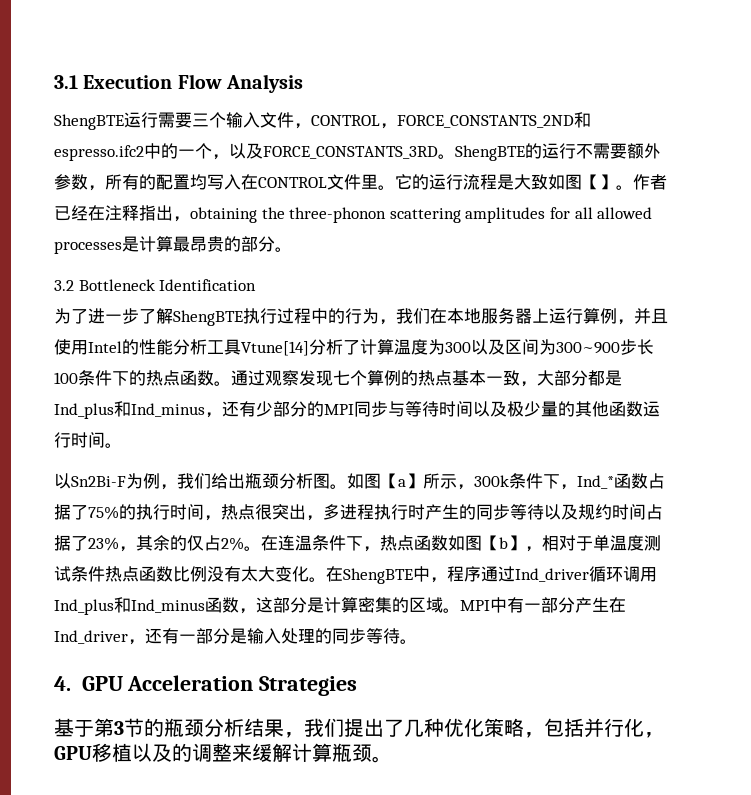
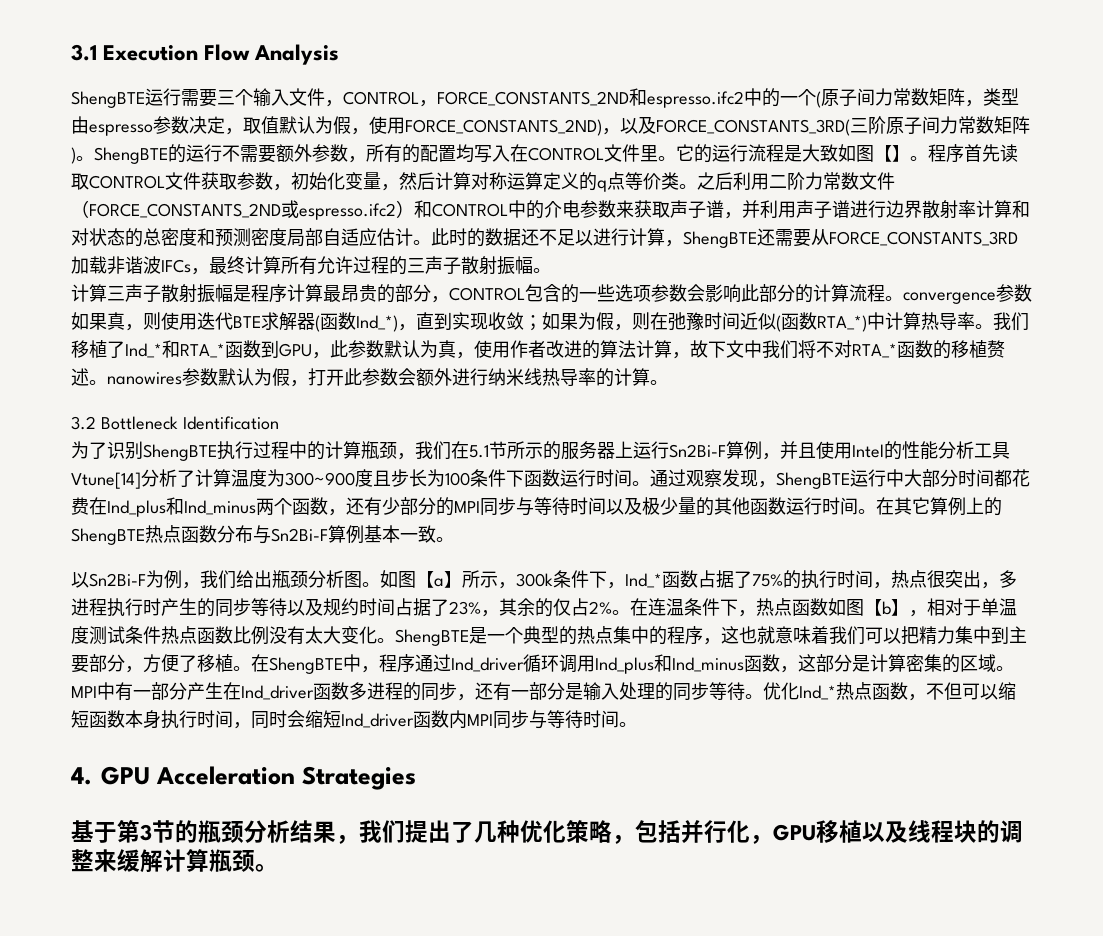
- ShengBTE运行需要三个输入文件，CONTROL，FORCE_CONSTANTS_2ND和espresso.ifc2中的一个，以及FORCE_CONSTANTS_3RD。
+ ShengBTE运行需要三个输入文件，CONTROL，FORCE_CONSTANTS_2ND和espresso.ifc2中的一个(原子间力常数矩阵，类型由espresso参数决定，取值默认为假，使用FORCE_CONSTANTS_2ND)，以及FORCE_CONSTANTS_3RD(三阶原子间力常数矩阵)。
- 作者已经在注释指出，obtaining the three-phonon scattering amplitudes for all allowed processes是计算最昂贵的部分。
+ 程序首先读取CONTROL文件获取参数，初始化变量，然后计算对称运算定义的q点等价类。之后利用二阶力常数文件（FORCE_CONSTANTS_2ND或espresso.ifc2）和CONTROL中的介电参数来获取声子谱，并利用声子谱进行边界散射率计算和对状态的总密度和预测密度局部自适应估计。此时的数据还不足以进行计算，ShengBTE还需要从FORCE_CONSTANTS_3RD加载非谐波IFCs，最终计算所有允许过程的三声子散射振幅。
+ 计算三声子散射振幅是程序计算最昂贵的部分，CONTROL包含的一些选项参数会影响此部分的计算流程。convergence参数如果真，则使用迭代BTE求解器(函数Ind_*)，直到实现收敛；如果为假，则在弛豫时间近似(函数RTA_*)中计算热导率。我们移植了Ind_*和RTA_*函数到GPU，此参数默认为真，使用作者改进的算法计算，故下文中我们将不对RTA_*函数的移植赘述。nanowires参数默认为假，打开此参数会额外进行纳米线热导率的计算。
- 为了进一步了解ShengBTE执行过程中的行为，我们在本地服务器上运行算例，并且使用Intel的性能分析工具Vtune[14]分析了计算温度为300以及区间为300~900步长100条件下的热点函数。通过观察发现七个算例的热点基本一致，大部分都是Ind_plus和Ind_minus，还有少部分的MPI同步与等待时间以及极少量的其他函数运行时间。
+ 为了识别ShengBTE执行过程中的计算瓶颈，我们在5.1节所示的服务器上运行Sn2Bi-F算例，并且使用Intel的性能分析工具Vtune[14]分析了计算温度为300~900度且步长为100条件下函数运行时间。通过观察发现，ShengBTE运行中大部分时间都花费在Ind_plus和Ind_minus两个函数，还有少部分的MPI同步与等待时间以及极少量的其他函数运行时间。在其它算例上的ShengBTE热点函数分布与Sn2Bi-F算例基本一致。
+ ShengBTE是一个典型的热点集中的程序，这也就意味着我们可以把精力集中到主要部分，方便了移植。
- MPI中有一部分产生在Ind_driver，还有一部分是输入处理的同步等待。
+ MPI中有一部分产生在Ind_driver函数多进程的同步，还有一部分是输入处理的同步等待。优化Ind_*热点函数，不但可以缩短函数本身执行时间，同时会缩短Ind_driver函数内MPI同步与等待时间。
- 基于第3节的瓶颈分析结果，我们提出了几种优化策略，包括并行化，GPU移植以及的调整来缓解计算瓶颈。
+ 基于第3节的瓶颈分析结果，我们提出了几种优化策略，包括并行化，GPU移植以及线程块的调整来缓解计算瓶颈。

